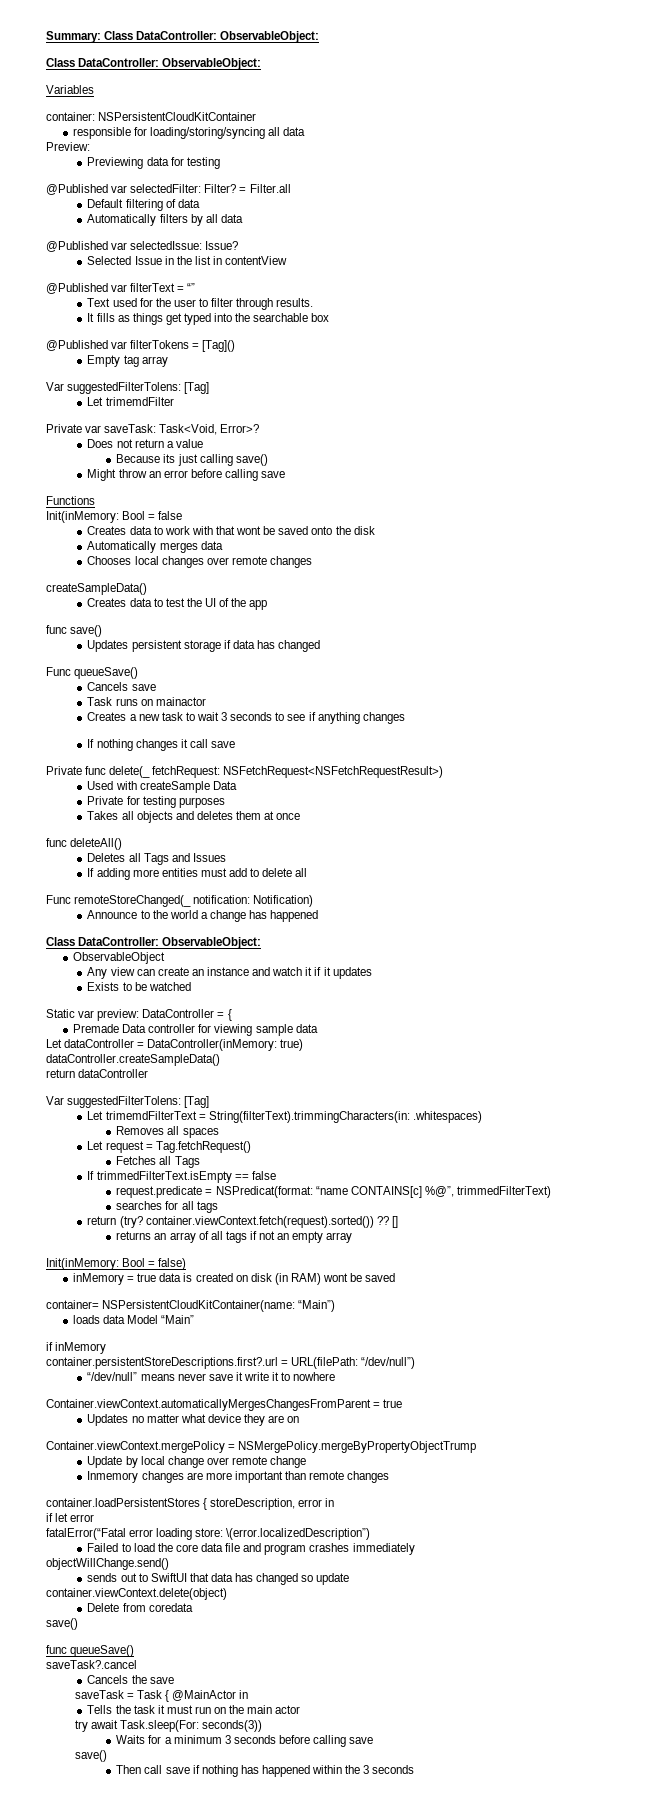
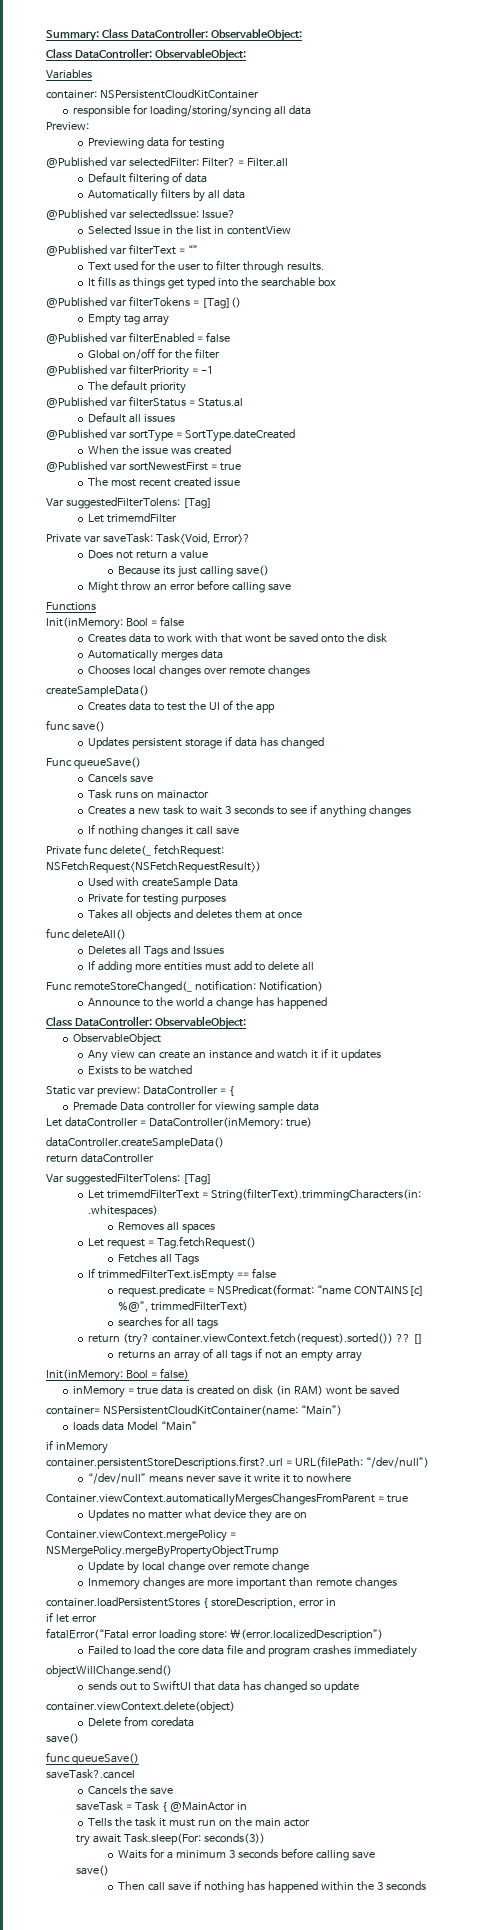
+ @Published var filterEnabled = false
+ Global on/off for the filter
+ @Published var filterPriority = -1
+ The default priority
+ @Published var filterStatus = Status.al
+ Default all issues
+ @Published var sortType = SortType.dateCreated
+ When the issue was created
+ @Published var sortNewestFirst = true
+ The most recent created issue

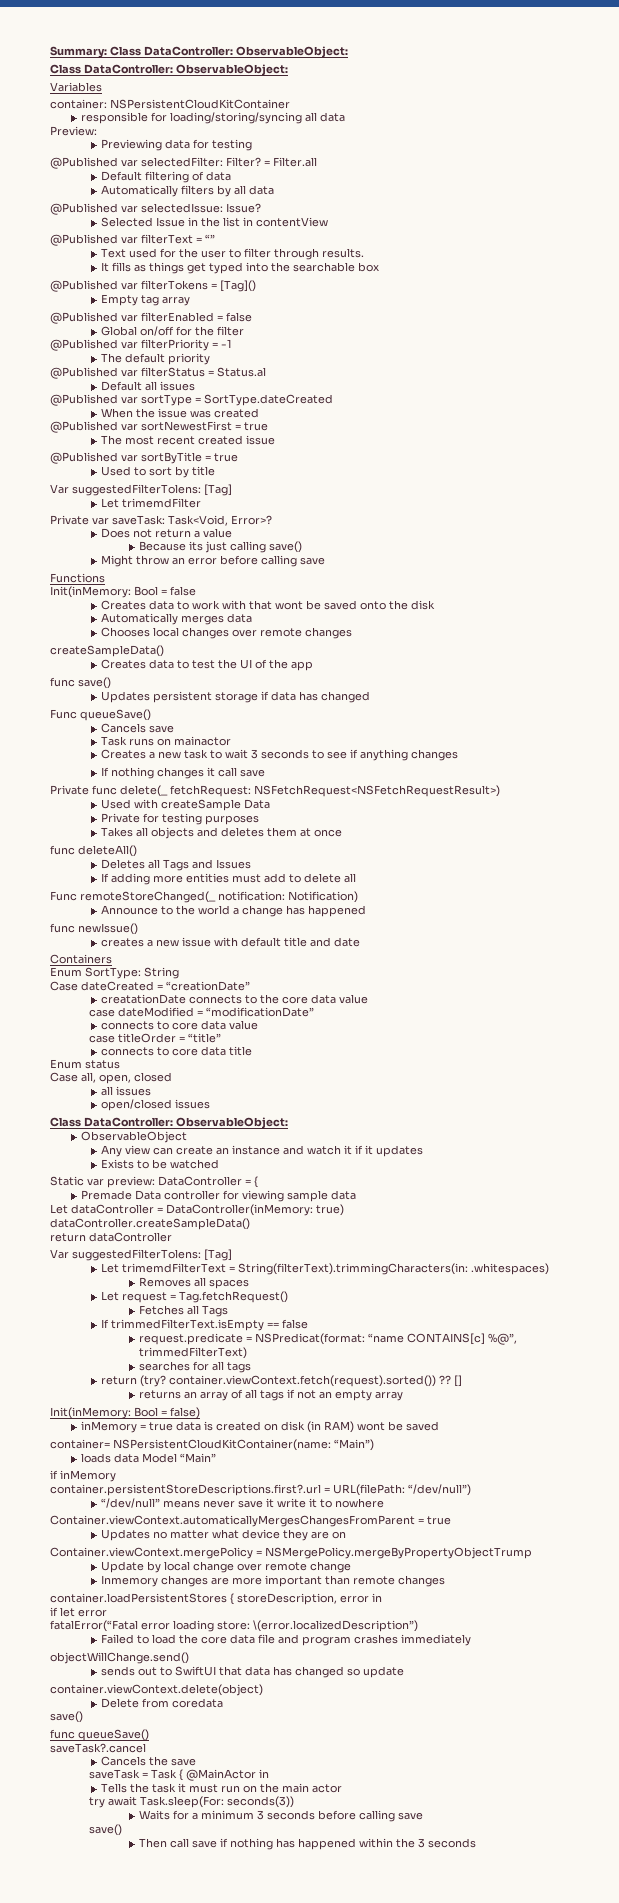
+ @Published var sortByTitle = true
+ Used to sort by title
+ func newIssue()
+ creates a new issue with default title and date
+ Containers
+ Enum SortType: String
+ Case dateCreated = “creationDate”
+ creatationDate connects to the core data value
+ case dateModified = “modificationDate”
+ connects to core data value
+ case titleOrder = “title”
+ connects to core data title
+ Enum status
+ Case all, open, closed
+ all issues
+ open/closed issues

